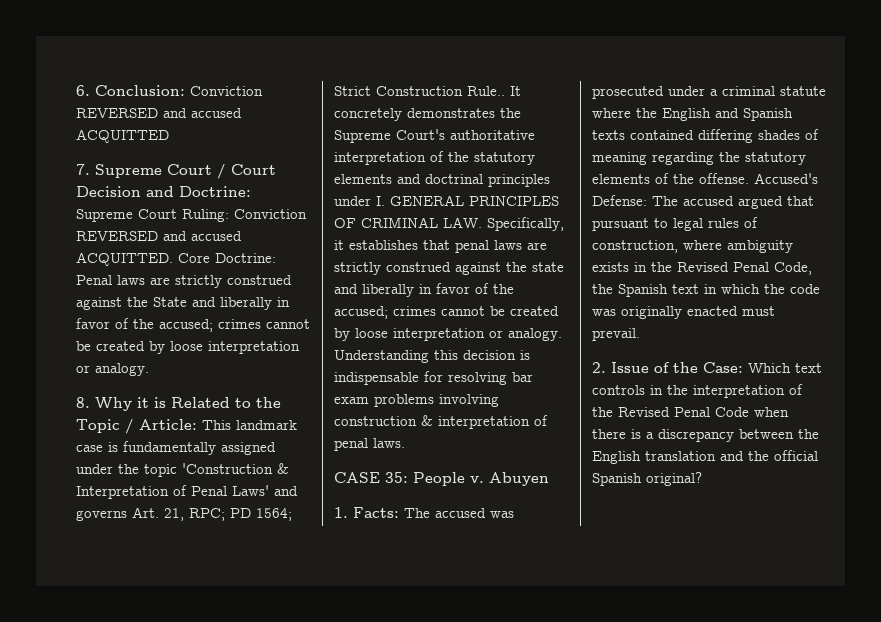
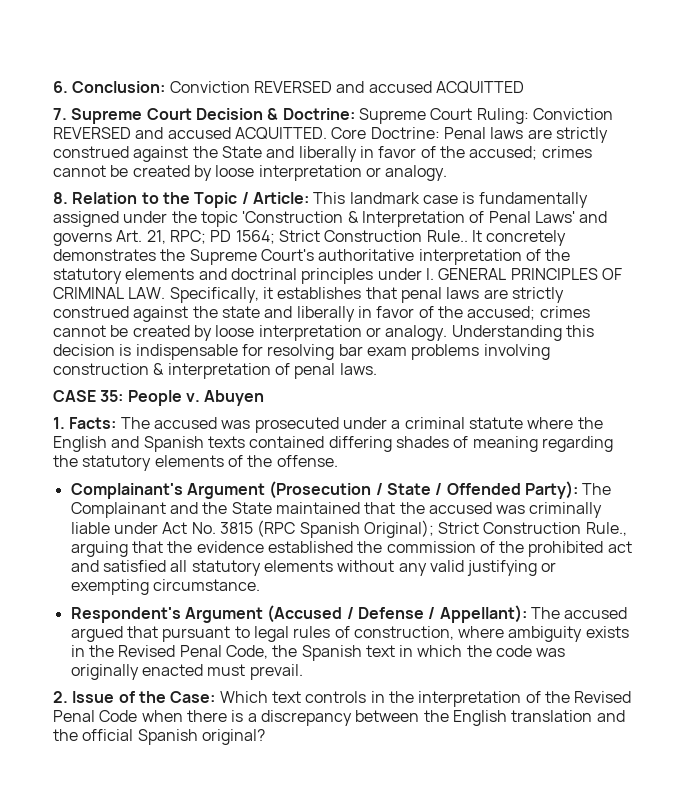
- 7. Supreme Court / Court Decision and Doctrine: Supreme Court Ruling: Conviction REVERSED and accused ACQUITTED.
+ 7. Supreme Court Decision & Doctrine: Supreme Court Ruling: Conviction REVERSED and accused ACQUITTED.
- 8. Why it is Related to the Topic / Article: This landmark case is fundamentally assigned under the topic 'Construction & Interpretation of Penal Laws' and governs Art. 21, RPC; PD 1564; Strict Construction Rule..
+ 8. Relation to the Topic / Article: This landmark case is fundamentally assigned under the topic 'Construction & Interpretation of Penal Laws' and governs Art. 21, RPC; PD 1564; Strict Construction Rule..
- 1. Facts: The accused was prosecuted under a criminal statute where the English and Spanish texts contained differing shades of meaning regarding the statutory elements of the offense. Accused's Defense: The accused argued that pursuant to legal rules of construction, where ambiguity exists in the Revised Penal Code, the Spanish text in which the code was originally enacted must prevail.
+ 1. Facts: The accused was prosecuted under a criminal statute where the English and Spanish texts contained differing shades of meaning regarding the statutory elements of the offense.
+ Complainant's Argument (Prosecution / State / Offended Party): The Complainant and the State maintained that the accused was criminally liable under Act No. 3815 (RPC Spanish Original); Strict Construction Rule., arguing that the evidence established the commission of the prohibited act and satisfied all statutory elements without any valid justifying or exempting circumstance.
+ Respondent's Argument (Accused / Defense / Appellant): The accused argued that pursuant to legal rules of construction, where ambiguity exists in the Revised Penal Code, the Spanish text in which the code was originally enacted must prevail.

